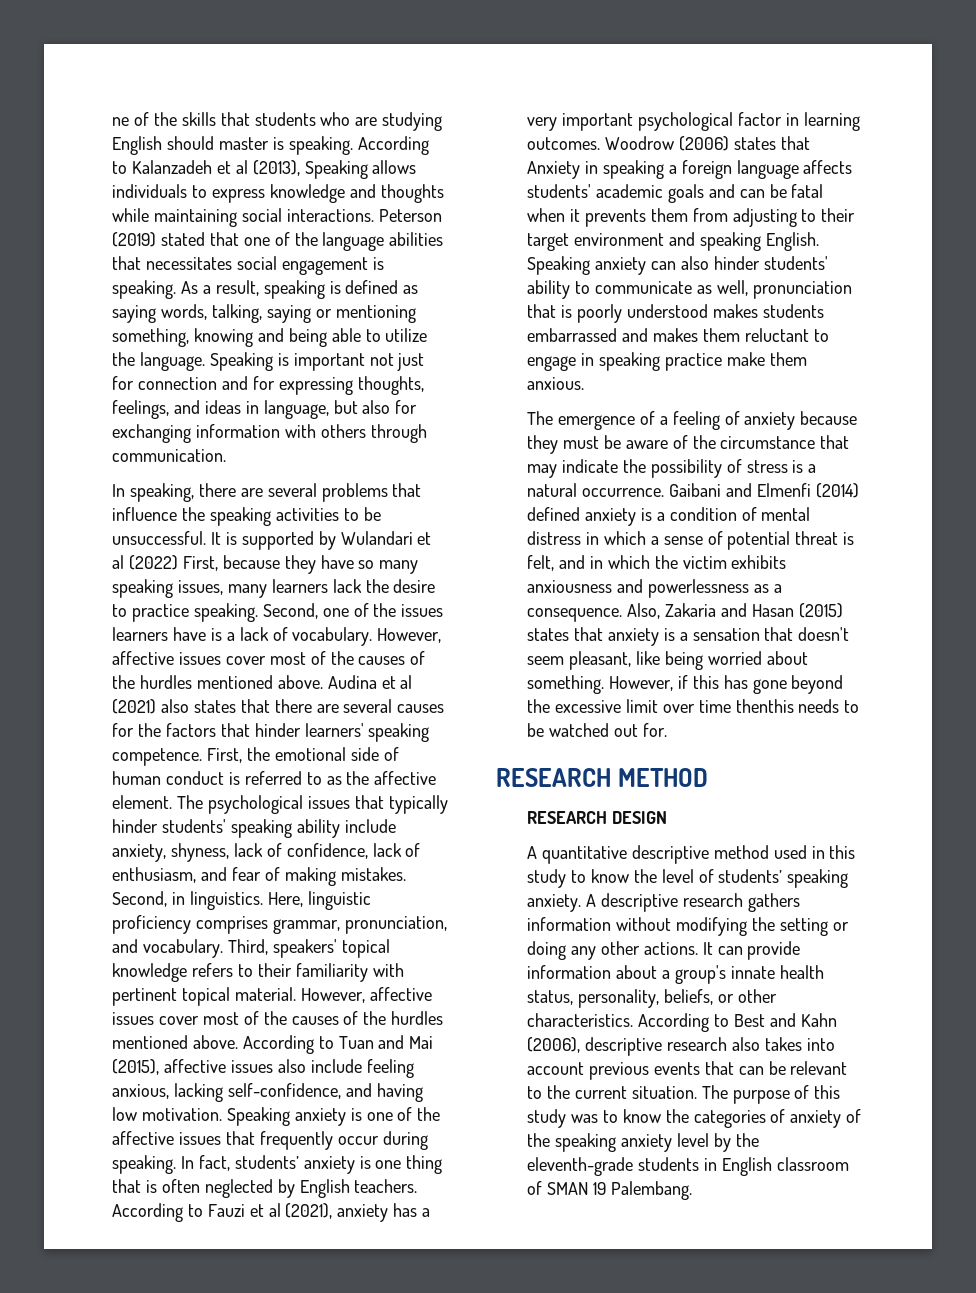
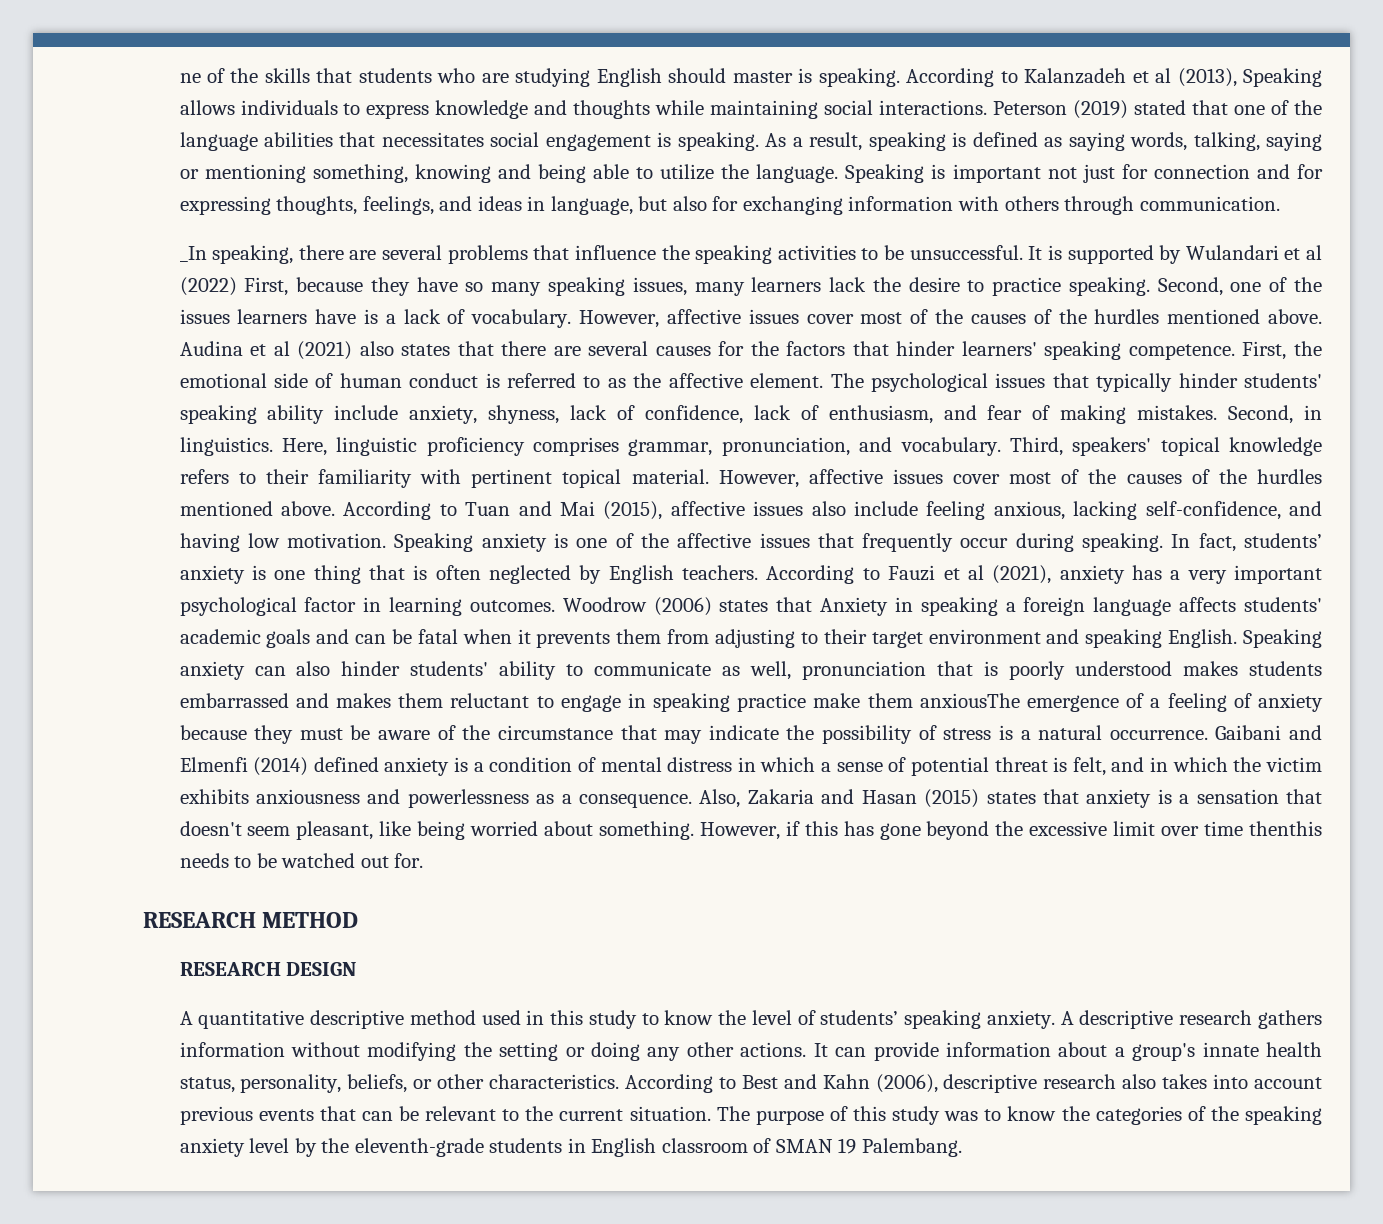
- In speaking, there are several problems that influence the speaking activities to be unsuccessful.
+ _In speaking, there are several problems that influence the speaking activities to be unsuccessful.
- Speaking anxiety can also hinder students' ability to communicate as well, pronunciation that is poorly understood makes students embarrassed and makes them reluctant to engage in speaking practice make them anxious.
- The emergence of a feeling of anxiety because they must be aware of the circumstance that may indicate the possibility of stress is a natural occurrence.
+ Speaking anxiety can also hinder students' ability to communicate as well, pronunciation that is poorly understood makes students embarrassed and makes them reluctant to engage in speaking practice make them anxiousThe emergence of a feeling of anxiety because they must be aware of the circumstance that may indicate the possibility of stress is a natural occurrence.
- The purpose of this study was to know the categories of anxiety of the speaking anxiety level by the eleventh-grade students in English classroom of SMAN 19 Palembang.
+ The purpose of this study was to know the categories of the speaking anxiety level by the eleventh-grade students in English classroom of SMAN 19 Palembang.

